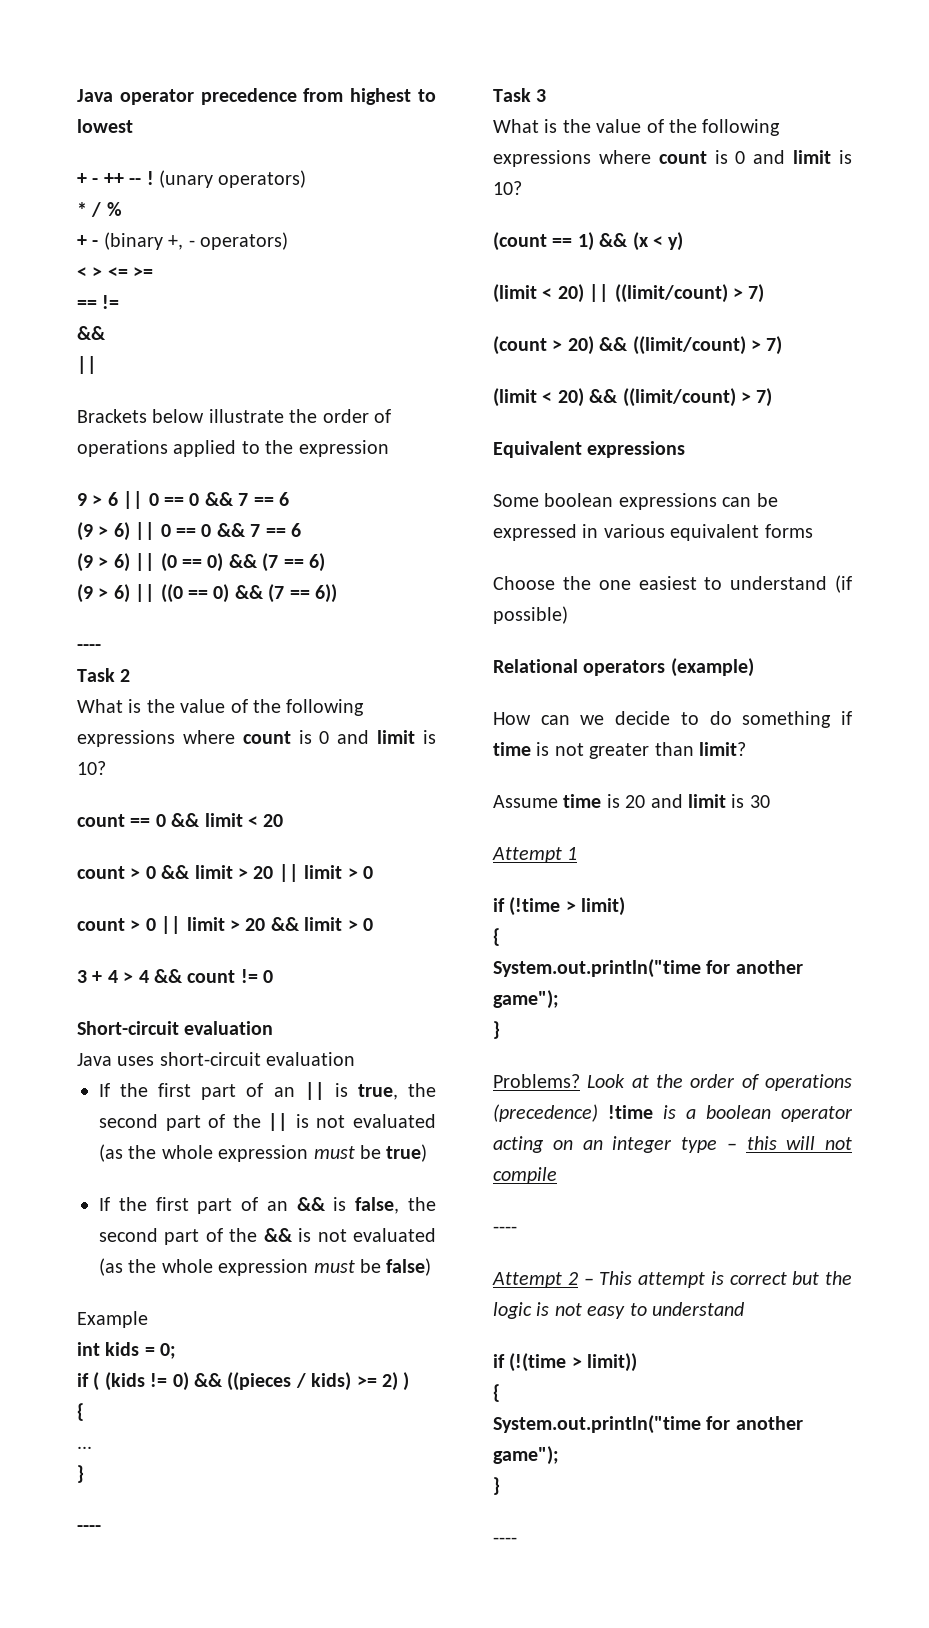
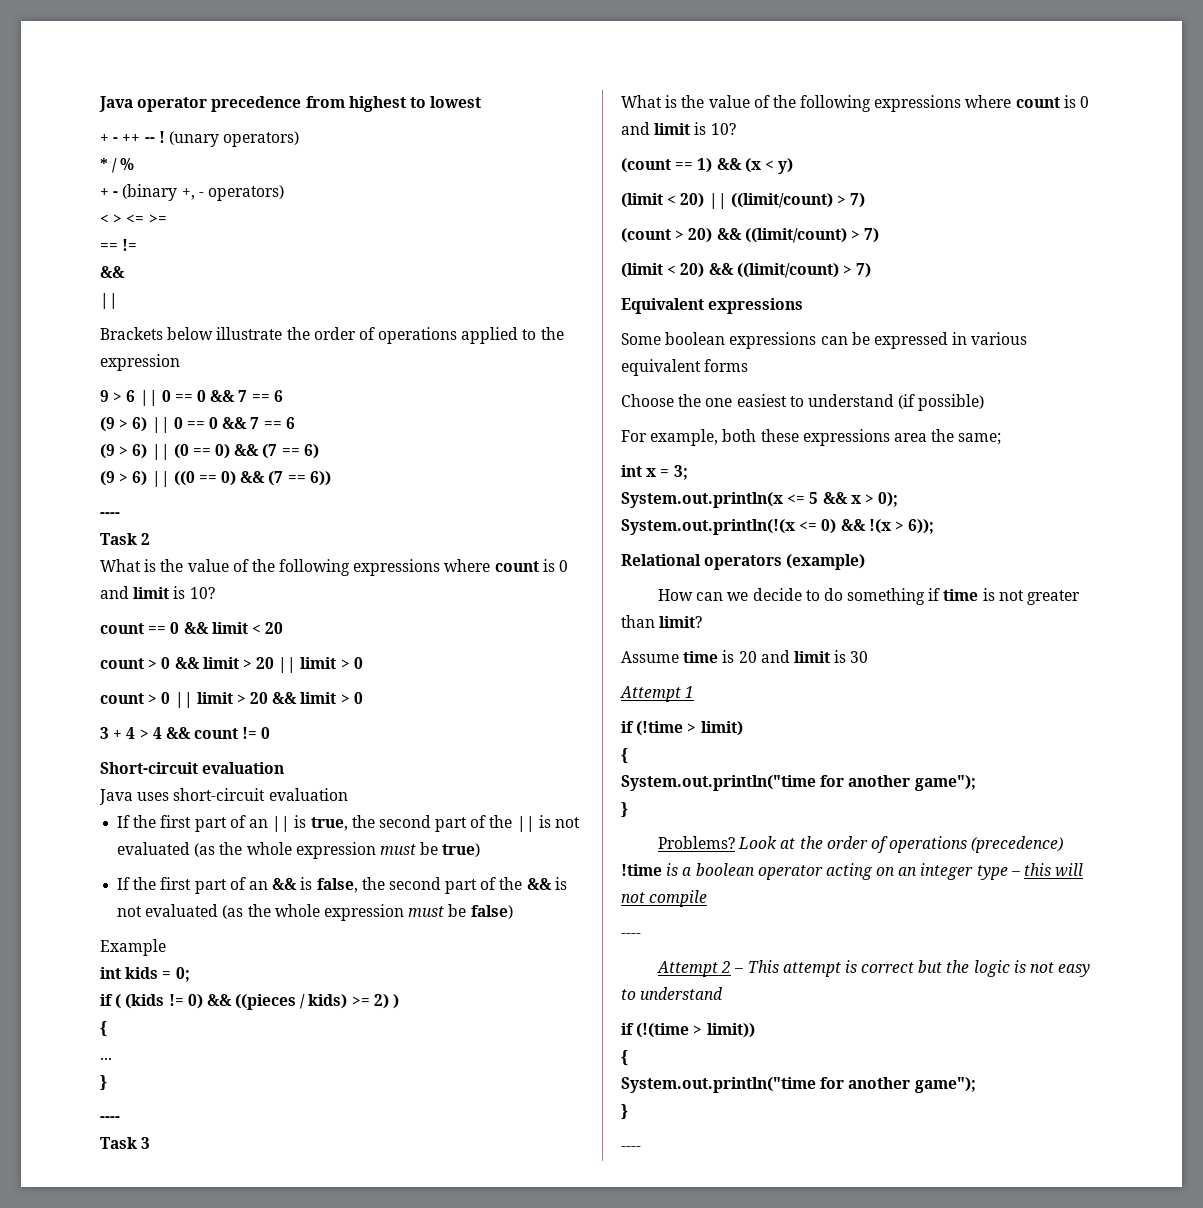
+ For example, both these expressions area the same;
+ int x = 3;
+ System.out.println(x <= 5 && x > 0);
+ System.out.println(!(x <= 0) && !(x > 6));

